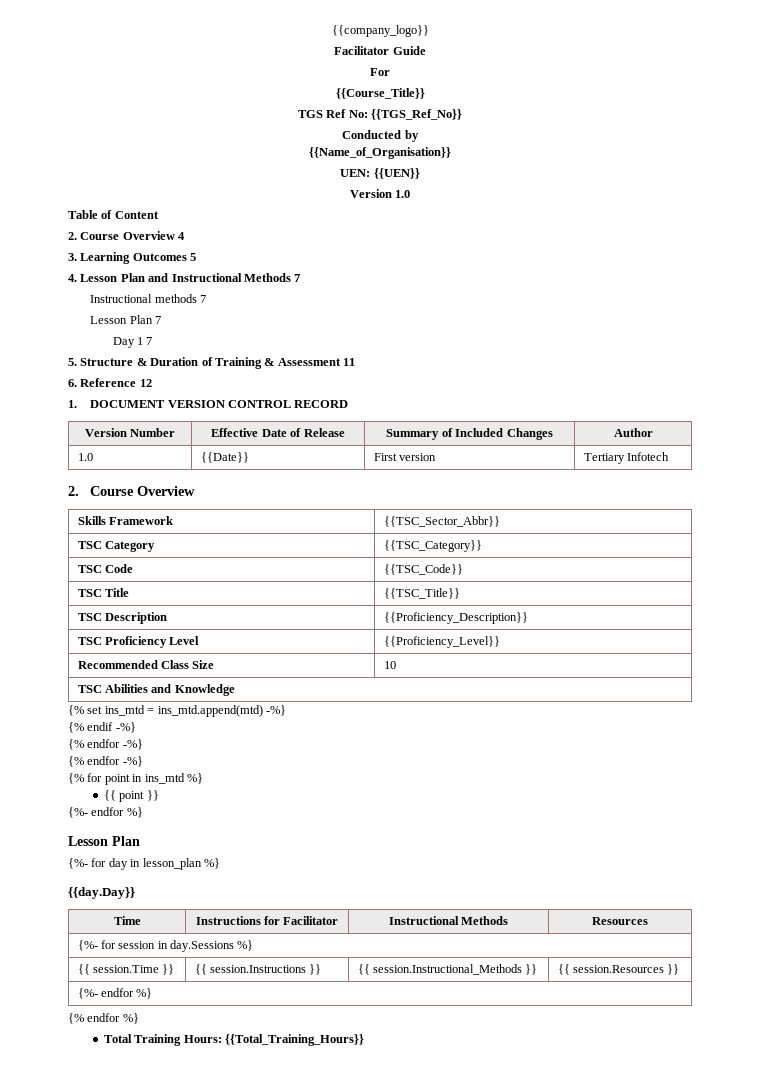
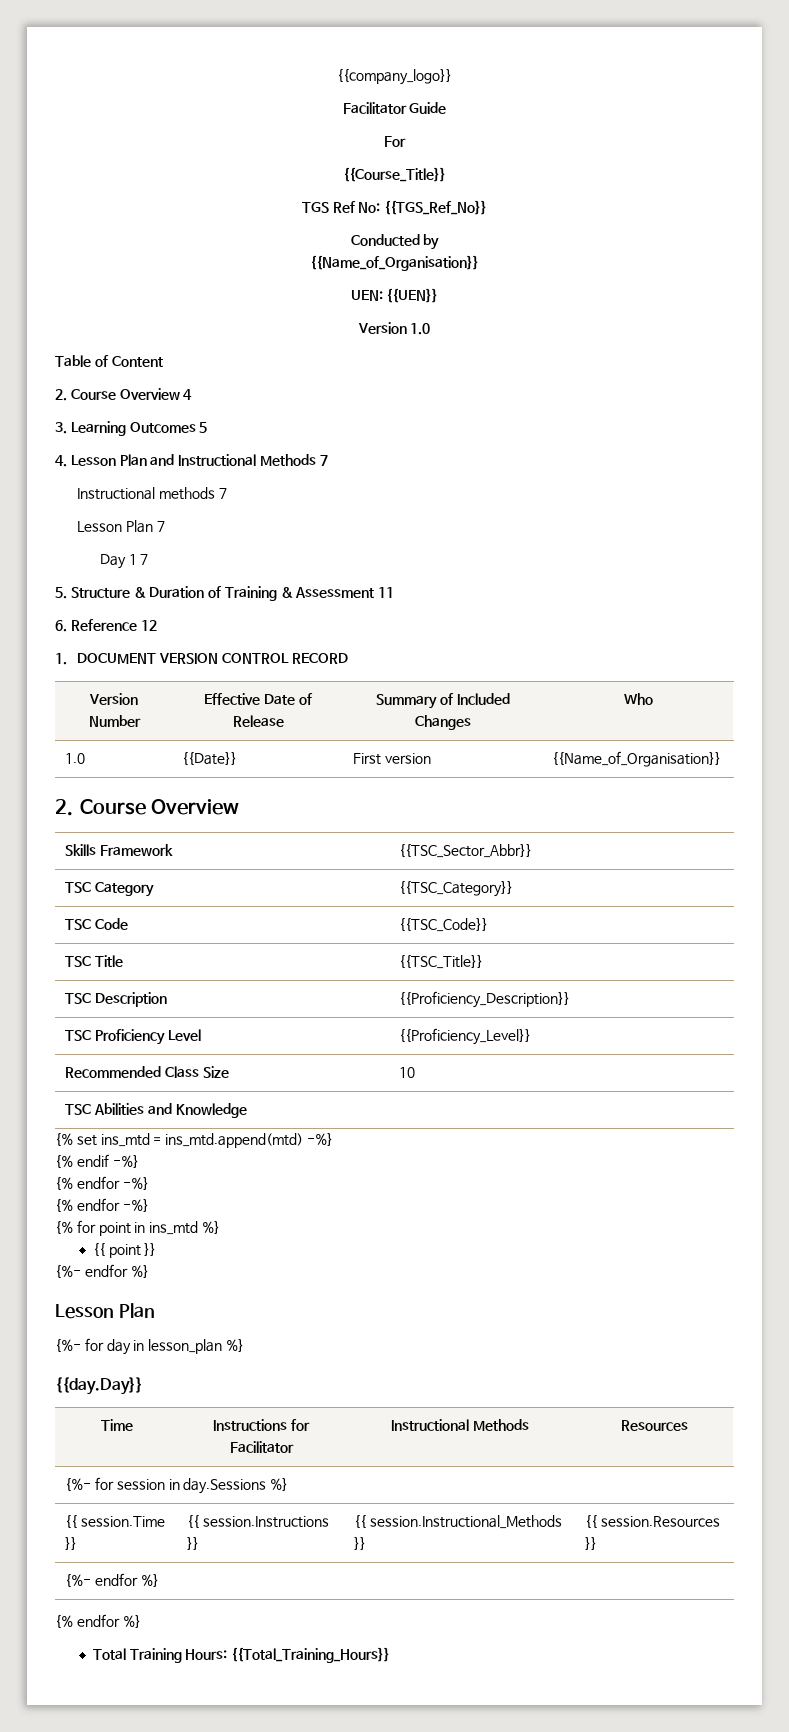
- Version Number | Effective Date of Release | Summary of Included Changes | Author
+ Version Number | Effective Date of Release | Summary of Included Changes | Who
- 1.0 | {{Date}} | First version | Tertiary Infotech
+ 1.0 | {{Date}} | First version | {{Name_of_Organisation}}

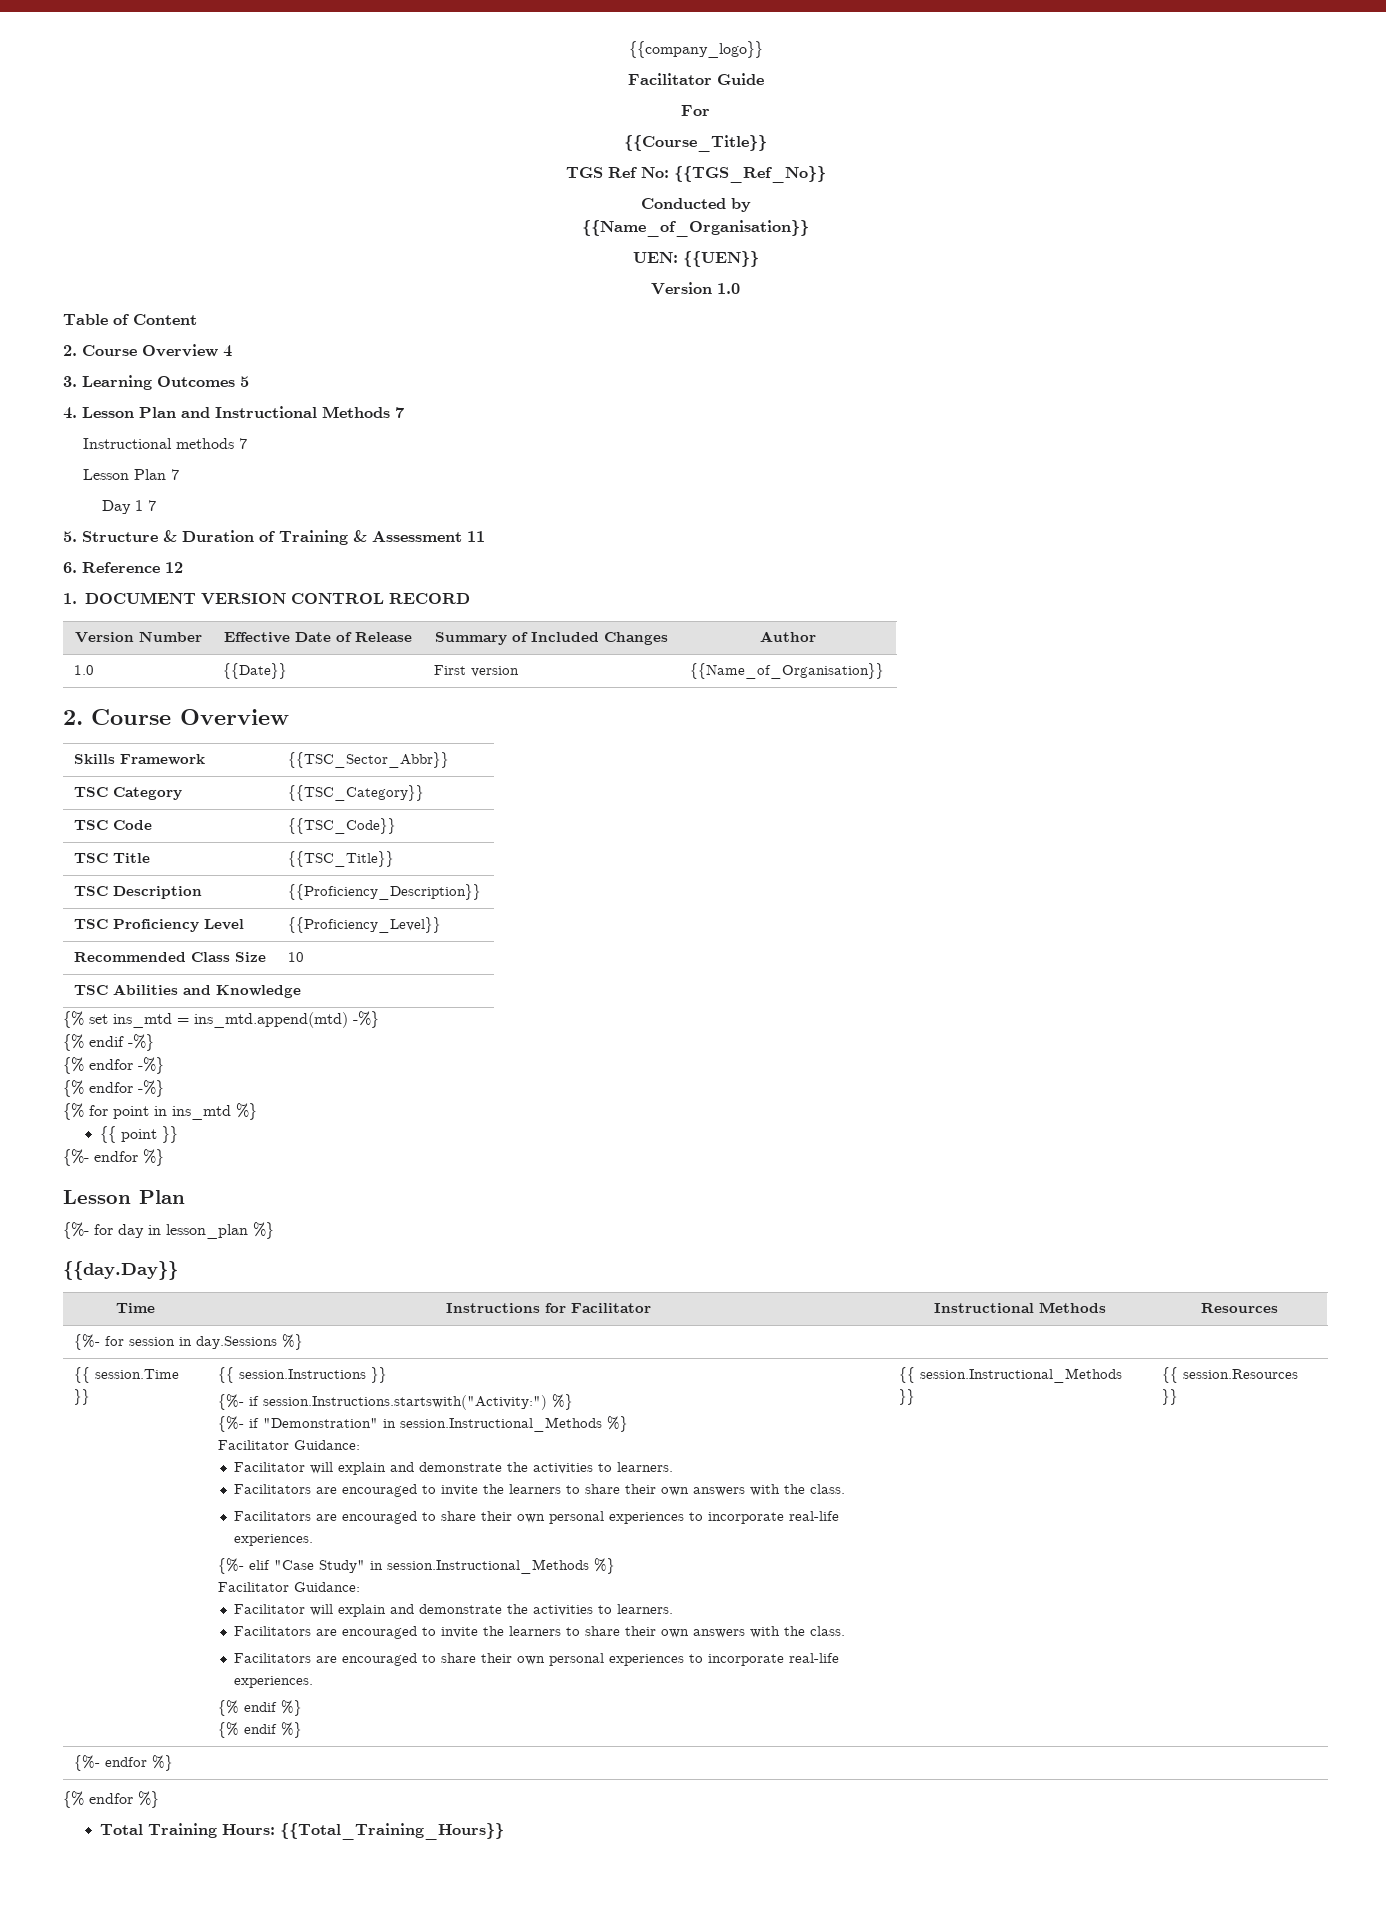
- Version Number | Effective Date of Release | Summary of Included Changes | Who
+ Version Number | Effective Date of Release | Summary of Included Changes | Author
+ {%- if session.Instructions.startswith("Activity:") %}
+ {%- if "Demonstration" in session.Instructional_Methods %}
+ Facilitator Guidance:
+ Facilitator will explain and demonstrate the activities to learners.
+ Facilitators are encouraged to invite the learners to share their own answers with the class.
+ Facilitators are encouraged to share their own personal experiences to incorporate real-life experiences.
+ {%- elif "Case Study" in session.Instructional_Methods %}
+ Facilitator Guidance:
+ Facilitator will explain and demonstrate the activities to learners.
+ Facilitators are encouraged to invite the learners to share their own answers with the class.
+ Facilitators are encouraged to share their own personal experiences to incorporate real-life experiences.
+ {% endif %}
+ {% endif %}

